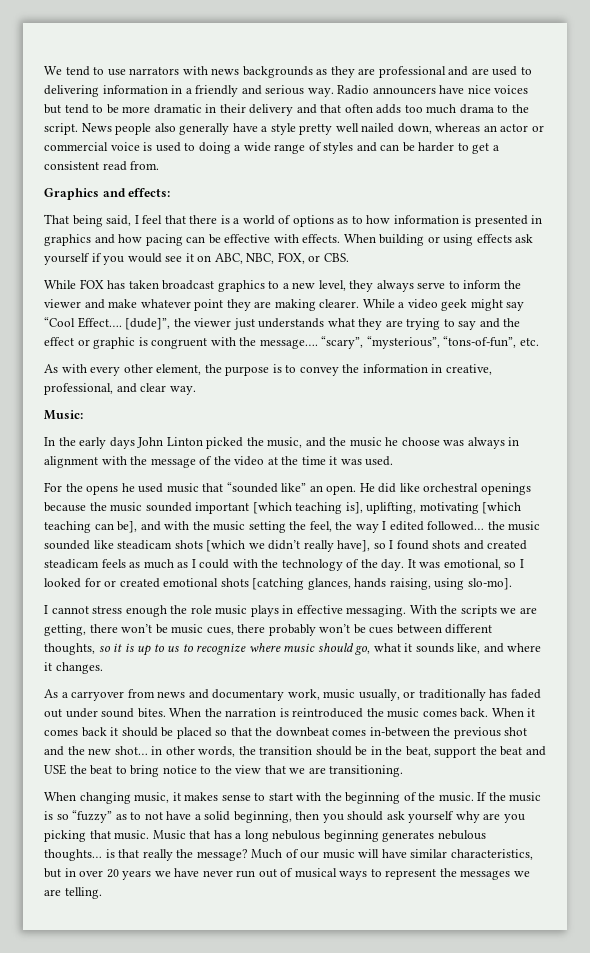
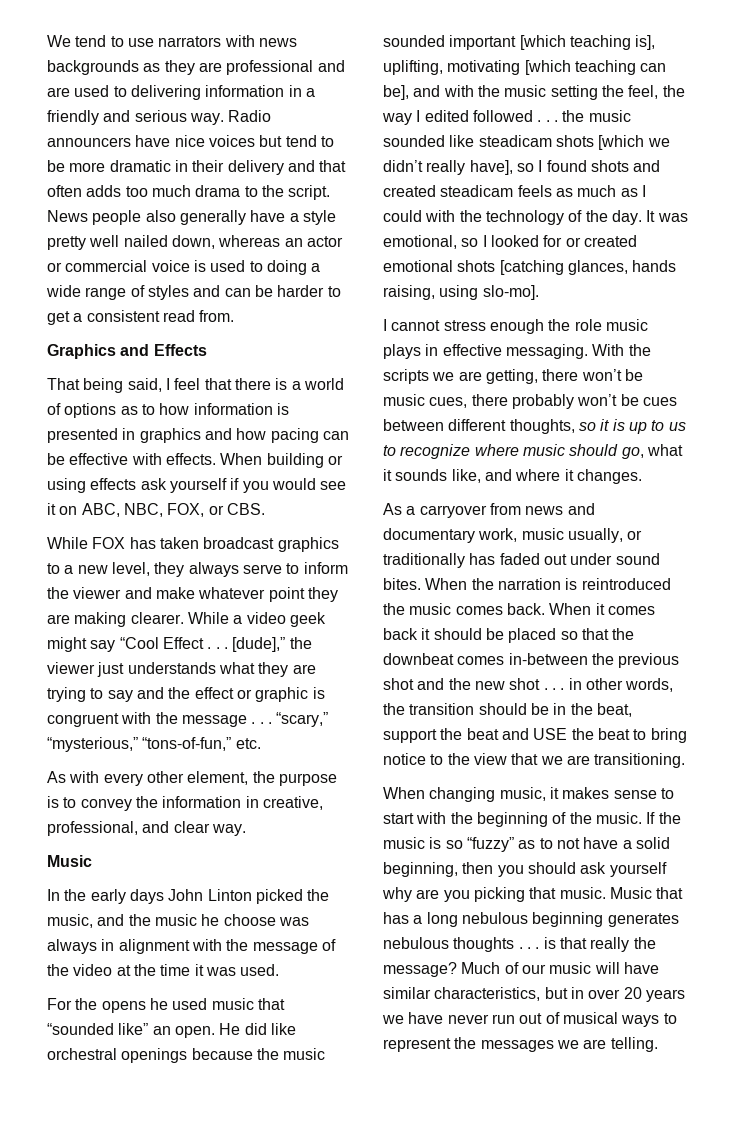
- Graphics and effects:
+ Graphics and Effects
- While a video geek might say “Cool Effect…. [dude]”, the viewer just understands what they are trying to say and the effect or graphic is congruent with the message…. “scary”, “mysterious”, “tons-of-fun”, etc.
+ While a video geek might say “Cool Effect . . . [dude],” the viewer just understands what they are trying to say and the effect or graphic is congruent with the message . . . “scary,” “mysterious,” “tons-of-fun,” etc.
  As with every other element, the purpose is to convey the information in creative, professional, and clear way.
- Music:
+ Music
- He did like orchestral openings because the music sounded important [which teaching is], uplifting, motivating [which teaching can be], and with the music setting the feel, the way I edited followed… the music sounded like steadicam shots [which we didn’t really have], so I found shots and created steadicam feels as much as I could with the technology of the day.
+ He did like orchestral openings because the music sounded important [which teaching is], uplifting, motivating [which teaching can be], and with the music setting the feel, the way I edited followed . . . the music sounded like steadicam shots [which we didn’t really have], so I found shots and created steadicam feels as much as I could with the technology of the day.
- When it comes back it should be placed so that the downbeat comes in-between the previous shot and the new shot… in other words, the transition should be in the beat, support the beat and USE the beat to bring notice to the view that we are transitioning.
+ When it comes back it should be placed so that the downbeat comes in-between the previous shot and the new shot . . . in other words, the transition should be in the beat, support the beat and USE the beat to bring notice to the view that we are transitioning.
- Music that has a long nebulous beginning generates nebulous thoughts… is that really the message?
+ Music that has a long nebulous beginning generates nebulous thoughts . . . is that really the message?

